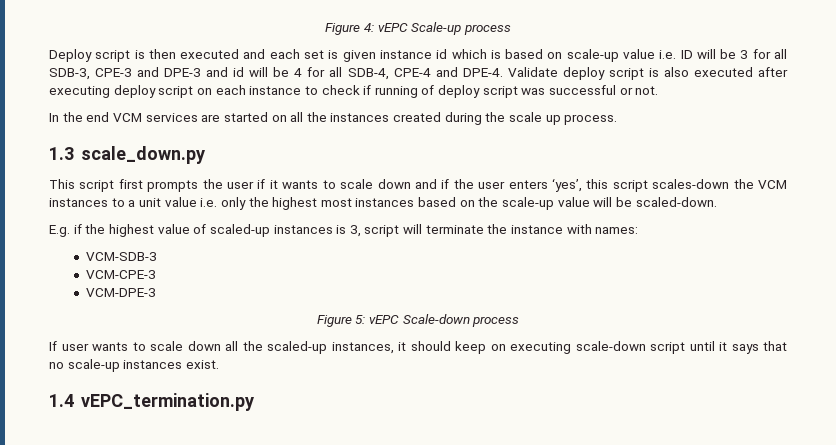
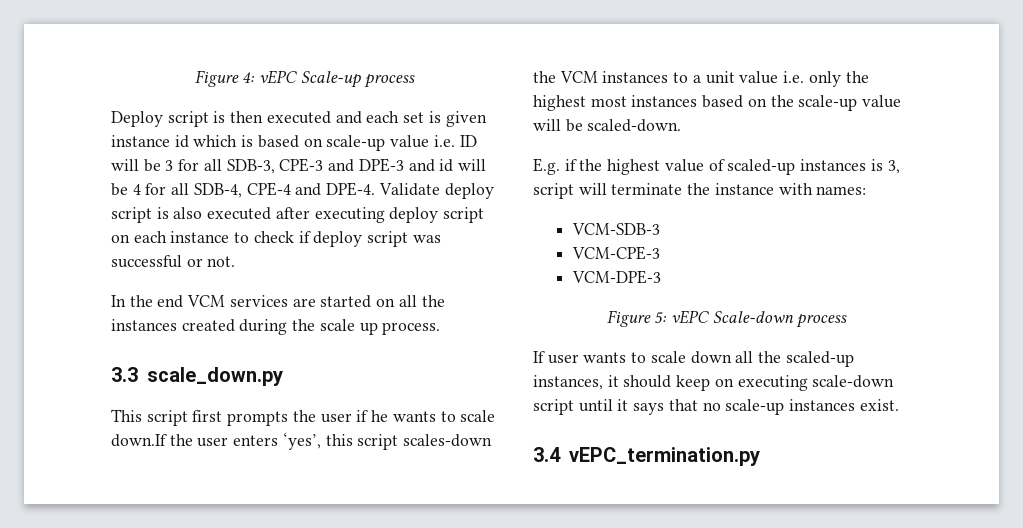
- Validate deploy script is also executed after executing deploy script on each instance to check if running of deploy script was successful or not.
+ Validate deploy script is also executed after executing deploy script on each instance to check if deploy script was successful or not.
- 1.3 scale_down.py
+ 3.3 scale_down.py
- This script first prompts the user if it wants to scale down and if the user enters ‘yes’, this script scales-down the VCM instances to a unit value i.e. only the highest most instances based on the scale-up value will be scaled-down.
+ This script first prompts the user if he wants to scale down.If the user enters ‘yes’, this script scales-down the VCM instances to a unit value i.e. only the highest most instances based on the scale-up value will be scaled-down.
- 1.4 vEPC_termination.py
+ 3.4 vEPC_termination.py

